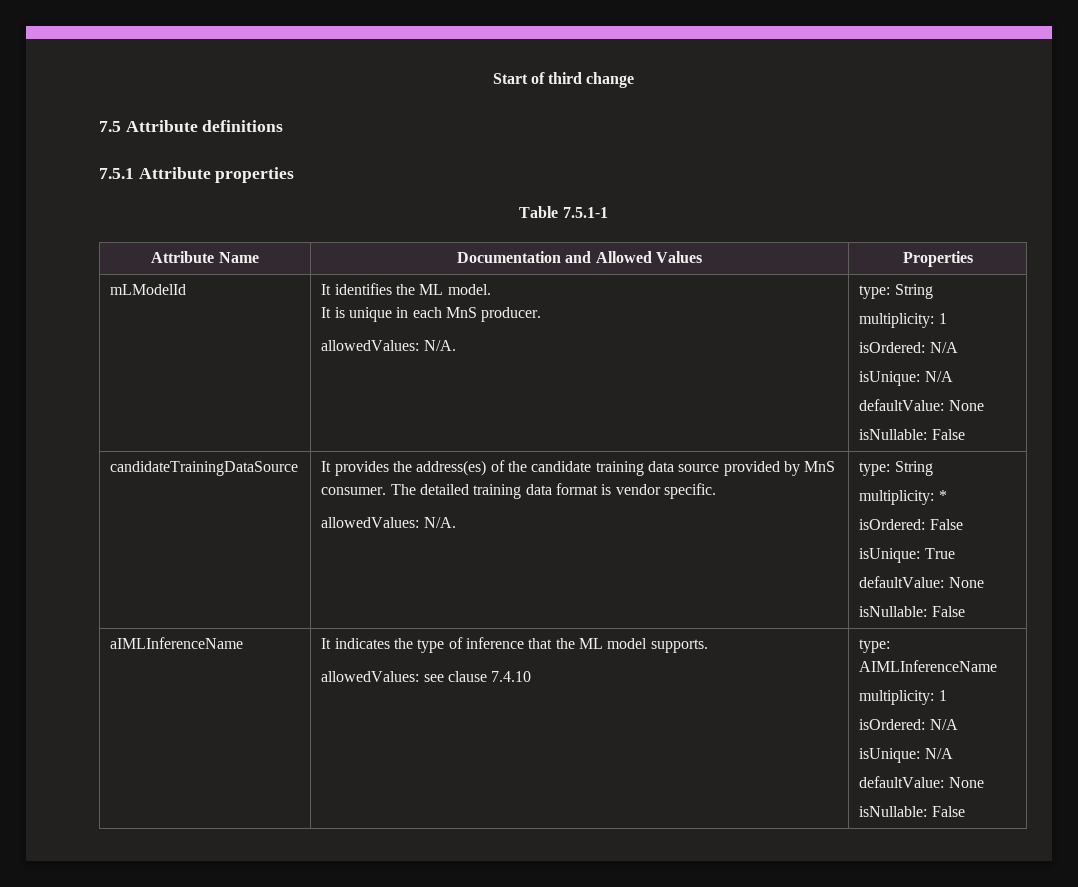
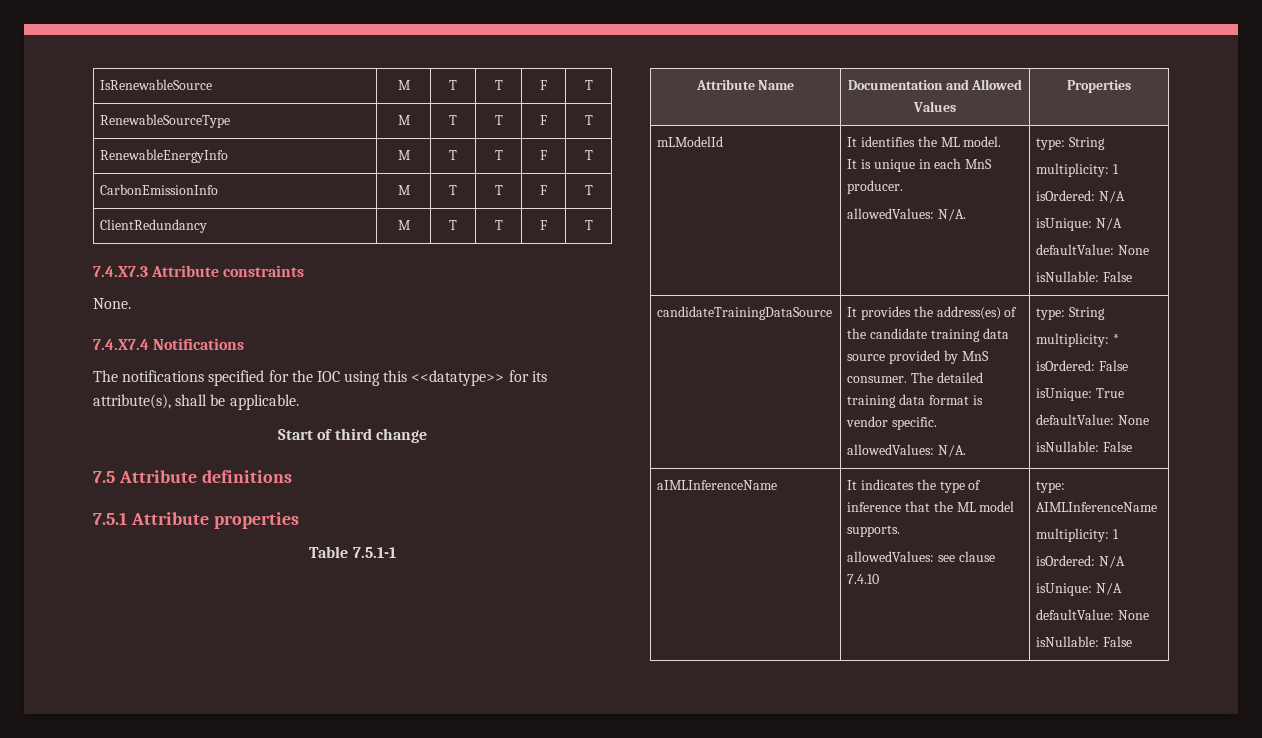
+ IsRenewableSource | M | T | T | F | T
+ RenewableSourceType | M | T | T | F | T
+ RenewableEnergyInfo | M | T | T | F | T
+ CarbonEmissionInfo | M | T | T | F | T
+ ClientRedundancy | M | T | T | F | T
+ 7.4.X7.3 Attribute constraints
+ None.
+ 7.4.X7.4 Notifications
+ The notifications specified for the IOC using this <<datatype>> for its attribute(s), shall be applicable.

